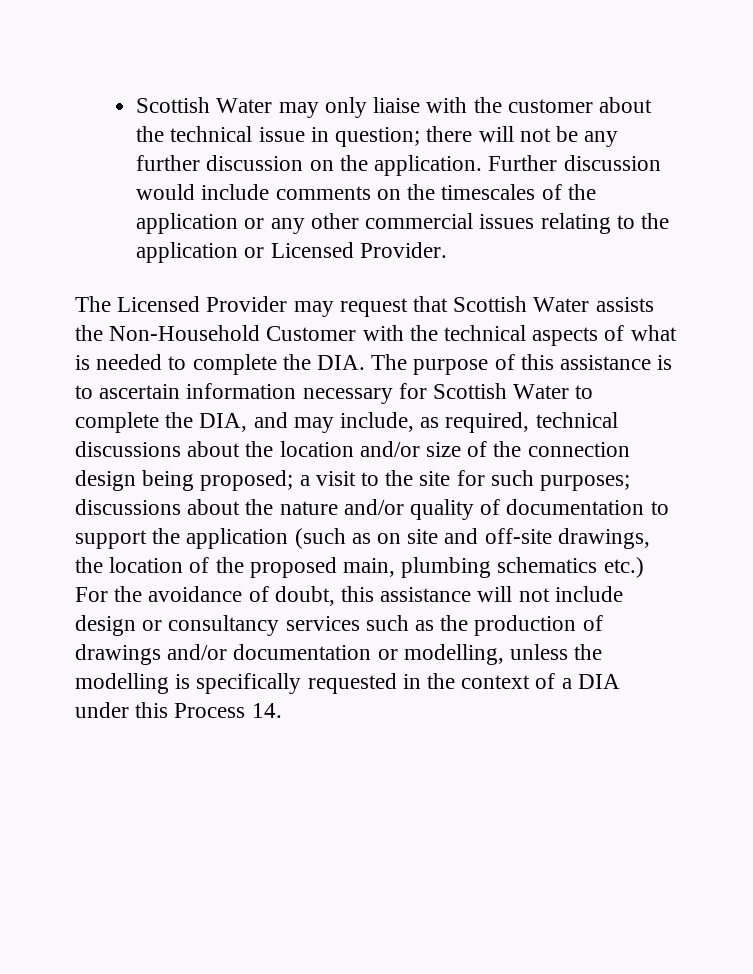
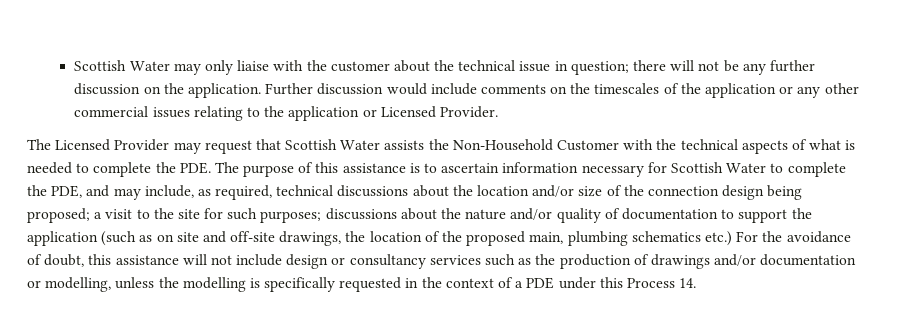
- The Licensed Provider may request that Scottish Water assists the Non-Household Customer with the technical aspects of what is needed to complete the DIA. The purpose of this assistance is to ascertain information necessary for Scottish Water to complete the DIA, and may include, as required, technical discussions about the location and/or size of the connection design being proposed;
+ The Licensed Provider may request that Scottish Water assists the Non-Household Customer with the technical aspects of what is needed to complete the PDE. The purpose of this assistance is to ascertain information necessary for Scottish Water to complete the PDE, and may include, as required, technical discussions about the location and/or size of the connection design being proposed;
- discussions about the nature and/or quality of documentation to support the application (such as on site and off-site drawings, the location of the proposed main, plumbing schematics etc.) For the avoidance of doubt, this assistance will not include design or consultancy services such as the production of drawings and/or documentation or modelling, unless the modelling is specifically requested in the context of a DIA under this Process 14.
+ discussions about the nature and/or quality of documentation to support the application (such as on site and off-site drawings, the location of the proposed main, plumbing schematics etc.) For the avoidance of doubt, this assistance will not include design or consultancy services such as the production of drawings and/or documentation or modelling, unless the modelling is specifically requested in the context of a PDE under this Process 14.

